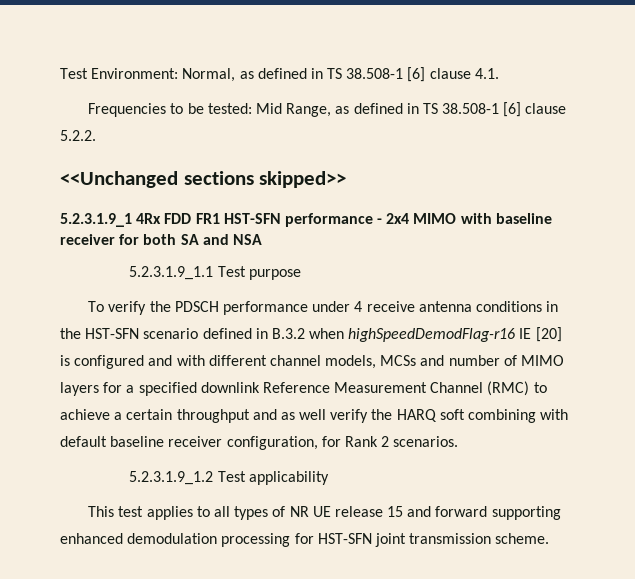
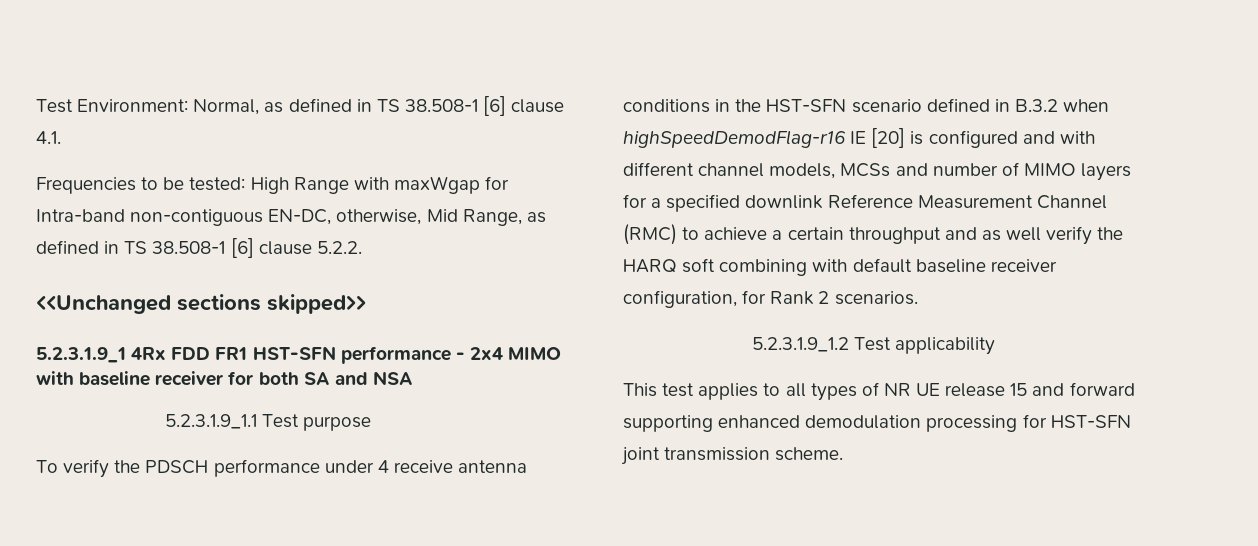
- Frequencies to be tested: Mid Range, as defined in TS 38.508-1 [6] clause 5.2.2.
+ Frequencies to be tested: High Range with maxWgap for Intra-band non-contiguous EN-DC, otherwise, Mid Range, as defined in TS 38.508-1 [6] clause 5.2.2.

